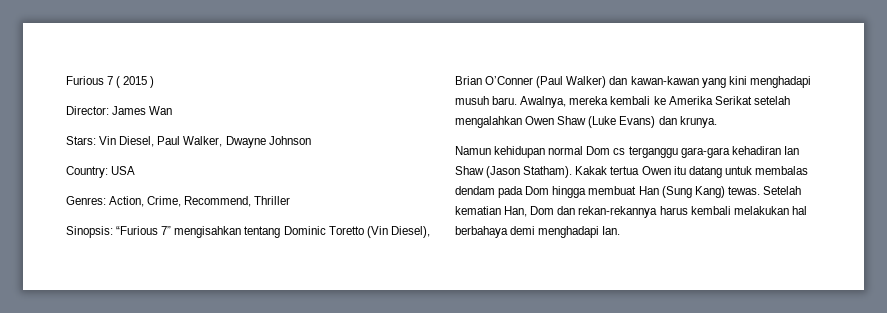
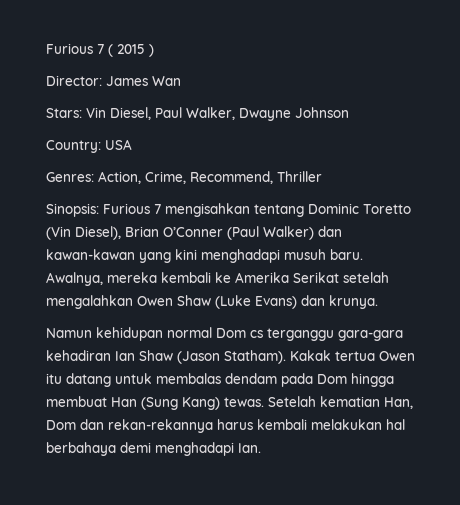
- Sinopsis: “Furious 7” mengisahkan tentang Dominic Toretto (Vin Diesel), Brian O’Conner (Paul Walker) dan kawan-kawan yang kini menghadapi musuh baru.
+ Sinopsis: Furious 7 mengisahkan tentang Dominic Toretto (Vin Diesel), Brian O’Conner (Paul Walker) dan kawan-kawan yang kini menghadapi musuh baru.

